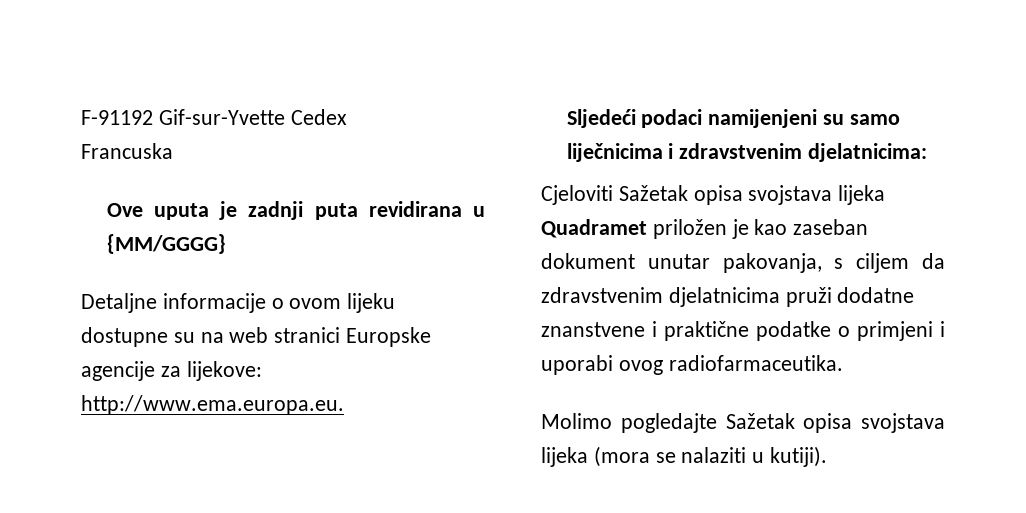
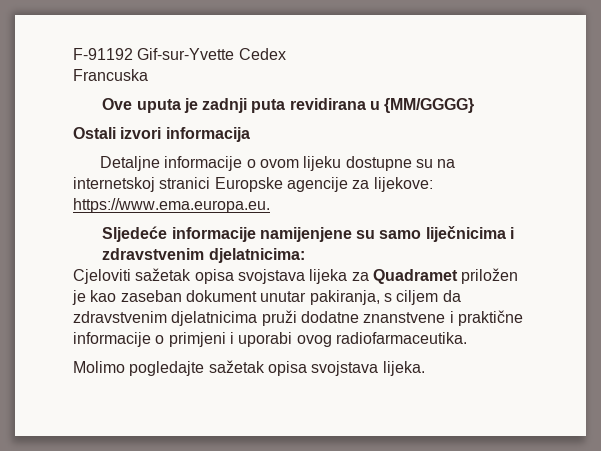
+ Ostali izvori informacija
- Detaljne informacije o ovom lijeku dostupne su na web stranici Europske agencije za lijekove: http://www.ema.europa.eu.
- Sljedeći podaci namijenjeni su samo liječnicima i zdravstvenim djelatnicima:
+ Detaljne informacije o ovom lijeku dostupne su na internetskoj stranici Europske agencije za lijekove: https://www.ema.europa.eu.
+ Sljedeće informacije namijenjene su samo liječnicima i zdravstvenim djelatnicima:
- Cjeloviti Sažetak opisa svojstava lijeka Quadramet priložen je kao zaseban dokument unutar pakovanja, s ciljem da zdravstvenim djelatnicima pruži dodatne znanstvene i praktične podatke o primjeni i uporabi ovog radiofarmaceutika.
+ Cjeloviti sažetak opisa svojstava lijeka za Quadramet priložen je kao zaseban dokument unutar pakiranja, s ciljem da zdravstvenim djelatnicima pruži dodatne znanstvene i praktične informacije o primjeni i uporabi ovog radiofarmaceutika.
- Molimo pogledajte Sažetak opisa svojstava lijeka (mora se nalaziti u kutiji).
+ Molimo pogledajte sažetak opisa svojstava lijeka.

